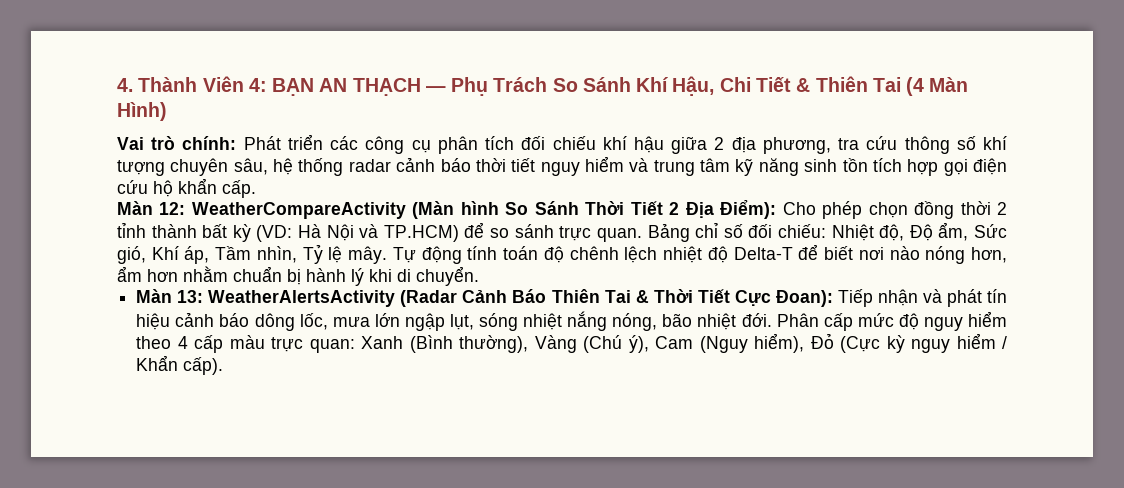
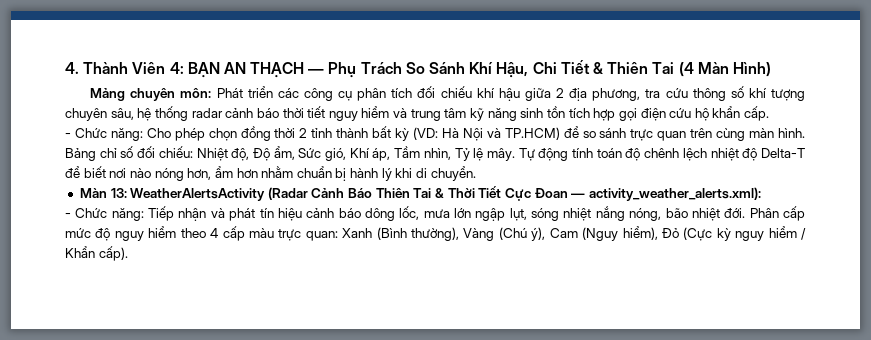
- Vai trò chính: Phát triển các công cụ phân tích đối chiếu khí hậu giữa 2 địa phương, tra cứu thông số khí tượng chuyên sâu, hệ thống radar cảnh báo thời tiết nguy hiểm và trung tâm kỹ năng sinh tồn tích hợp gọi điện cứu hộ khẩn cấp.
+ Mảng chuyên môn: Phát triển các công cụ phân tích đối chiếu khí hậu giữa 2 địa phương, tra cứu thông số khí tượng chuyên sâu, hệ thống radar cảnh báo thời tiết nguy hiểm và trung tâm kỹ năng sinh tồn tích hợp gọi điện cứu hộ khẩn cấp.
- Màn 12: WeatherCompareActivity (Màn hình So Sánh Thời Tiết 2 Địa Điểm): Cho phép chọn đồng thời 2 tỉnh thành bất kỳ (VD: Hà Nội và TP.HCM) để so sánh trực quan.
+ - Chức năng: Cho phép chọn đồng thời 2 tỉnh thành bất kỳ (VD: Hà Nội và TP.HCM) để so sánh trực quan trên cùng màn hình.
- Màn 13: WeatherAlertsActivity (Radar Cảnh Báo Thiên Tai & Thời Tiết Cực Đoan): Tiếp nhận và phát tín hiệu cảnh báo dông lốc, mưa lớn ngập lụt, sóng nhiệt nắng nóng, bão nhiệt đới.
+ Màn 13: WeatherAlertsActivity (Radar Cảnh Báo Thiên Tai & Thời Tiết Cực Đoan — activity_weather_alerts.xml):
+ - Chức năng: Tiếp nhận và phát tín hiệu cảnh báo dông lốc, mưa lớn ngập lụt, sóng nhiệt nắng nóng, bão nhiệt đới.

